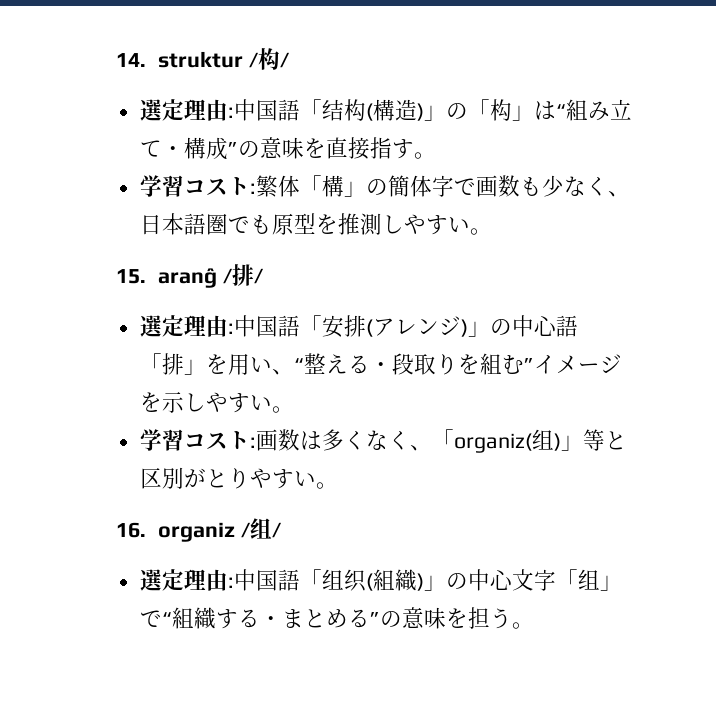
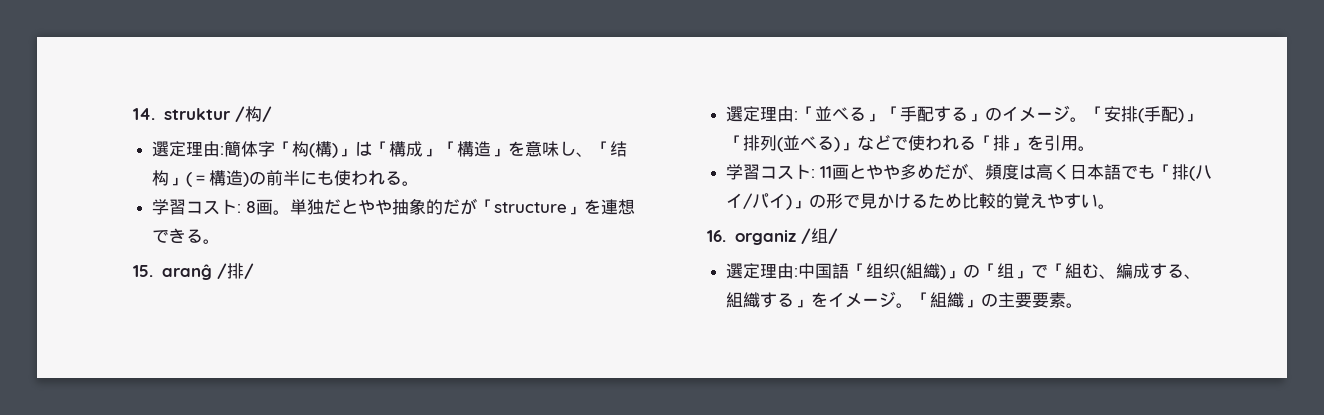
- 選定理由:中国語「结构(構造)」の「构」は“組み立て・構成”の意味を直接指す。
- 学習コスト:繁体「構」の簡体字で画数も少なく、日本語圏でも原型を推測しやすい。
+ 選定理由:簡体字「构(構)」は「構成」「構造」を意味し、「结构」(＝構造)の前半にも使われる。
+ 学習コスト: 8画。単独だとやや抽象的だが「structure」を連想できる。
- 選定理由:中国語「安排(アレンジ)」の中心語「排」を用い、“整える・段取りを組む”イメージを示しやすい。
- 学習コスト:画数は多くなく、「organiz(组)」等と区別がとりやすい。
+ 選定理由:「並べる」「手配する」のイメージ。「安排(手配)」「排列(並べる)」などで使われる「排」を引用。
+ 学習コスト: 11画とやや多めだが、頻度は高く日本語でも「排(ハイ/パイ)」の形で見かけるため比較的覚えやすい。
- 選定理由:中国語「组织(組織)」の中心文字「组」で“組織する・まとめる”の意味を担う。
+ 選定理由:中国語「组织(組織)」の「组」で「組む、編成する、組織する」をイメージ。「組織」の主要要素。

